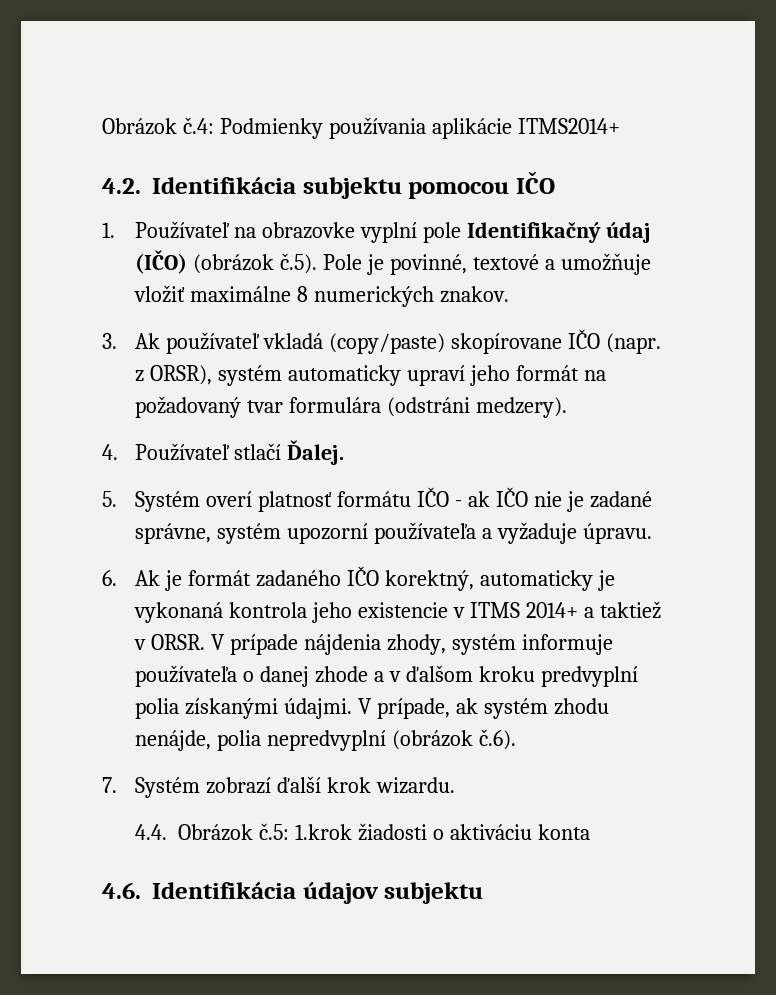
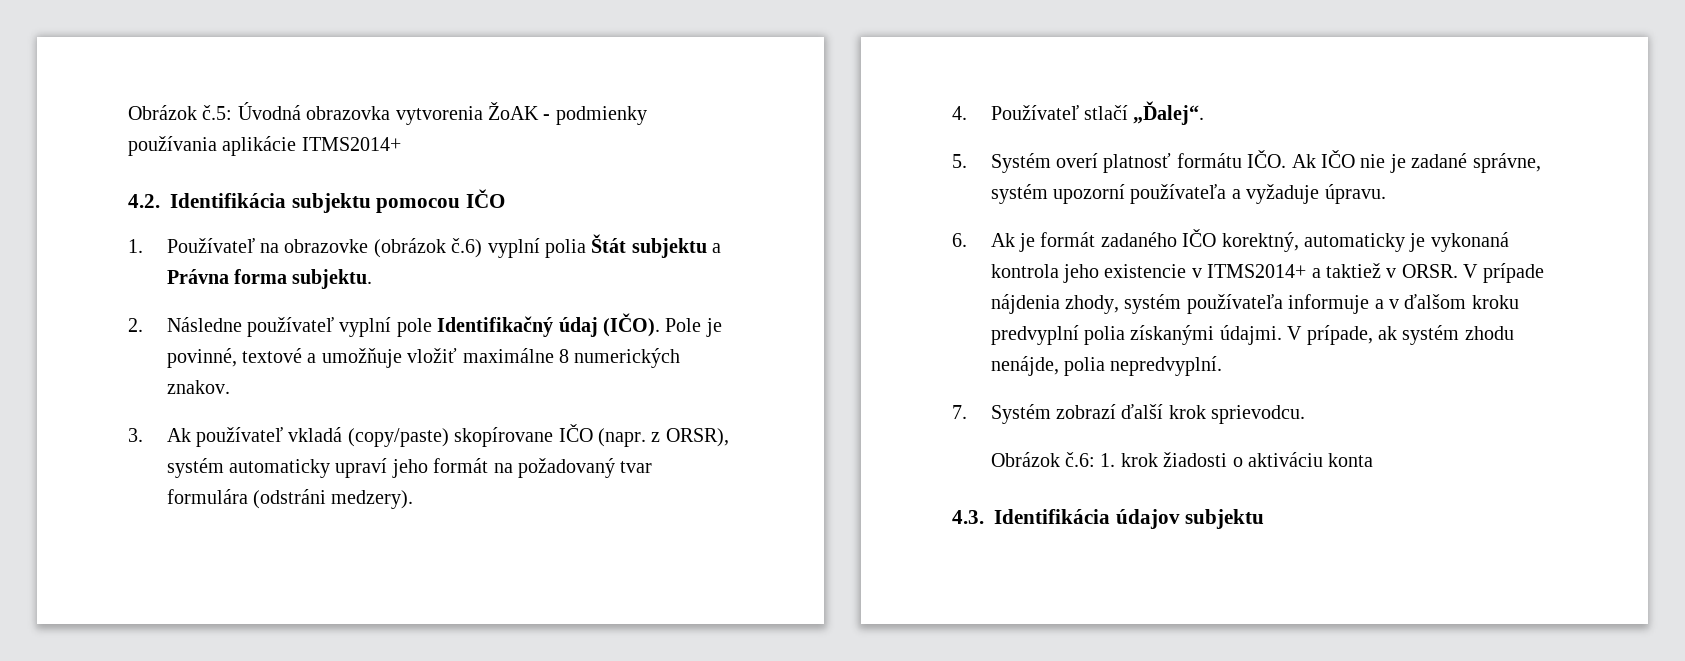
- Obrázok č.4: Podmienky používania aplikácie ITMS2014+
+ Obrázok č.5: Úvodná obrazovka vytvorenia ŽoAK - podmienky používania aplikácie ITMS2014+
- 1. Používateľ na obrazovke vyplní pole Identifikačný údaj (IČO) (obrázok č.5). Pole je povinné, textové a umožňuje vložiť maximálne 8 numerických znakov.
+ 1. Používateľ na obrazovke (obrázok č.6) vyplní polia Štát subjektu a Právna forma subjektu.
+ 2. Následne používateľ vyplní pole Identifikačný údaj (IČO). Pole je povinné, textové a umožňuje vložiť maximálne 8 numerických znakov.
- 4. Používateľ stlačí Ďalej.
+ 4. Používateľ stlačí „Ďalej“.
- 5. Systém overí platnosť formátu IČO - ak IČO nie je zadané správne, systém upozorní používateľa a vyžaduje úpravu.
+ 5. Systém overí platnosť formátu IČO. Ak IČO nie je zadané správne, systém upozorní používateľa a vyžaduje úpravu.
- 6. Ak je formát zadaného IČO korektný, automaticky je vykonaná kontrola jeho existencie v ITMS 2014+ a taktiež v ORSR.
+ 6. Ak je formát zadaného IČO korektný, automaticky je vykonaná kontrola jeho existencie v ITMS2014+ a taktiež v ORSR.
- V prípade nájdenia zhody, systém informuje používateľa o danej zhode a v ďalšom kroku predvyplní polia získanými údajmi.
+ V prípade nájdenia zhody, systém používateľa informuje a v ďalšom kroku predvyplní polia získanými údajmi.
- V prípade, ak systém zhodu nenájde, polia nepredvyplní (obrázok č.6).
+ V prípade, ak systém zhodu nenájde, polia nepredvyplní.
- 7. Systém zobrazí ďalší krok wizardu.
- 4.4. Obrázok č.5: 1.krok žiadosti o aktiváciu konta
+ 7. Systém zobrazí ďalší krok sprievodcu.
+ Obrázok č.6: 1. krok žiadosti o aktiváciu konta
- 4.6. Identifikácia údajov subjektu
+ 4.3. Identifikácia údajov subjektu

